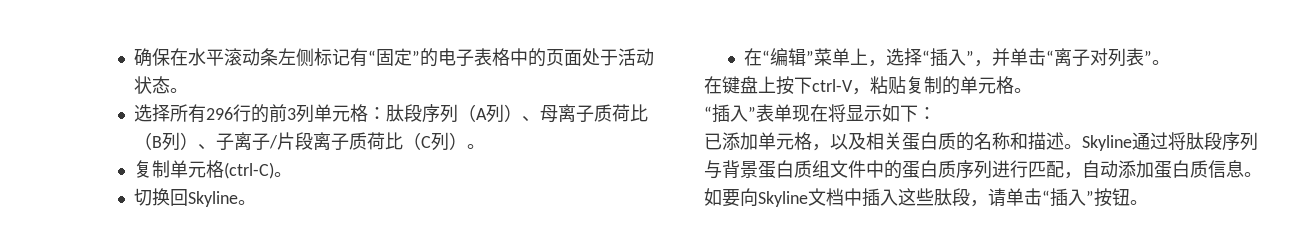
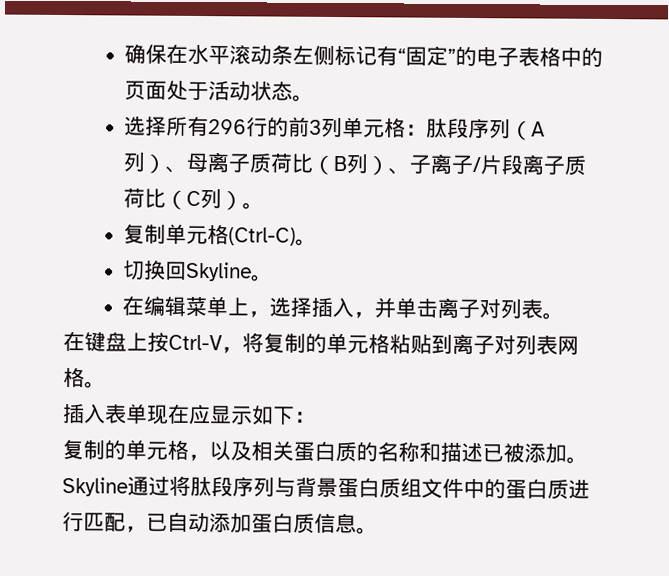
- 复制单元格(ctrl-C)。
+ 复制单元格(Ctrl-C)。
- 在“编辑”菜单上，选择“插入”，并单击“离子对列表”。
+ 在编辑菜单上，选择插入，并单击离子对列表。
- 在键盘上按下ctrl-V，粘贴复制的单元格。
- “插入”表单现在将显示如下：
+ 在键盘上按Ctrl-V，将复制的单元格粘贴到离子对列表网格。
+ 插入表单现在应显示如下：
- 已添加单元格，以及相关蛋白质的名称和描述。
+ 复制的单元格，以及相关蛋白质的名称和描述已被添加。
- Skyline通过将肽段序列与背景蛋白质组文件中的蛋白质序列进行匹配，自动添加蛋白质信息。如要向Skyline文档中插入这些肽段，请单击“插入”按钮。
+ Skyline通过将肽段序列与背景蛋白质组文件中的蛋白质进行匹配，已自动添加蛋白质信息。

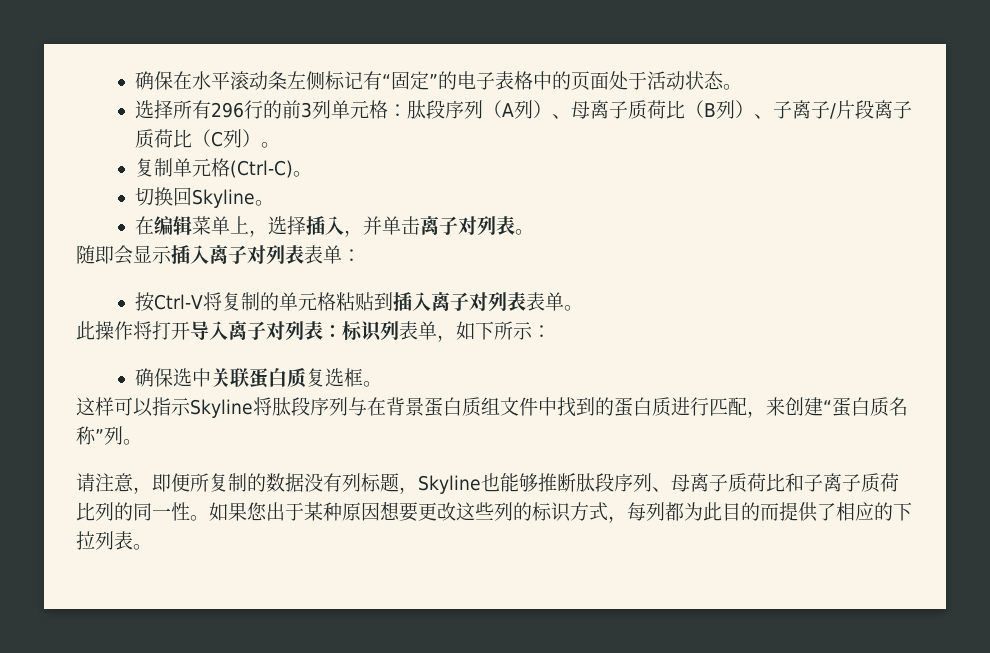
- 在键盘上按Ctrl-V，将复制的单元格粘贴到离子对列表网格。
- 插入表单现在应显示如下：
- 复制的单元格，以及相关蛋白质的名称和描述已被添加。Skyline通过将肽段序列与背景蛋白质组文件中的蛋白质进行匹配，已自动添加蛋白质信息。
+ 随即会显示插入离子对列表表单：
+ 按Ctrl-V将复制的单元格粘贴到插入离子对列表表单。
+ 此操作将打开导入离子对列表：标识列表单，如下所示：
+ 确保选中关联蛋白质复选框。
+ 这样可以指示Skyline将肽段序列与在背景蛋白质组文件中找到的蛋白质进行匹配，来创建“蛋白质名称”列。
+ 请注意，即便所复制的数据没有列标题，Skyline也能够推断肽段序列、母离子质荷比和子离子质荷比列的同一性。如果您出于某种原因想要更改这些列的标识方式，每列都为此目的而提供了相应的下拉列表。

